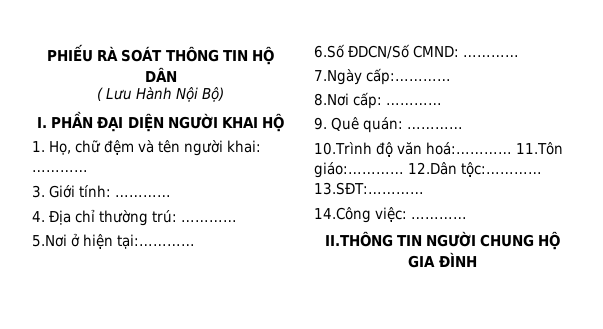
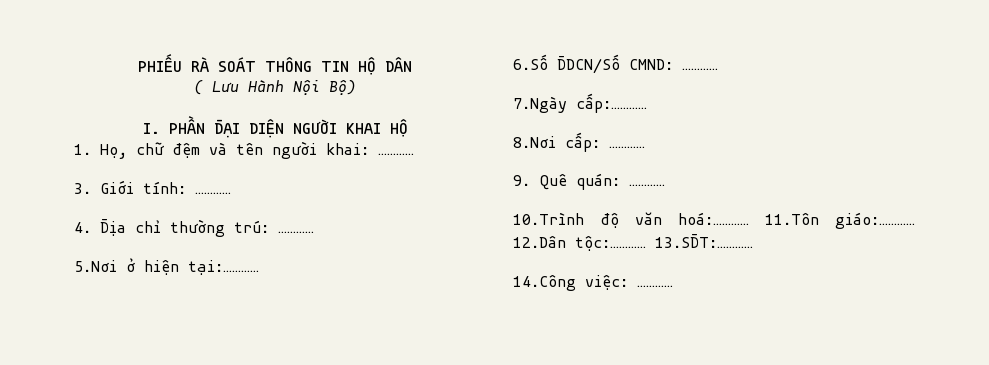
- II.THÔNG TIN NGƯỜI CHUNG HỘ GIA ĐÌNH

